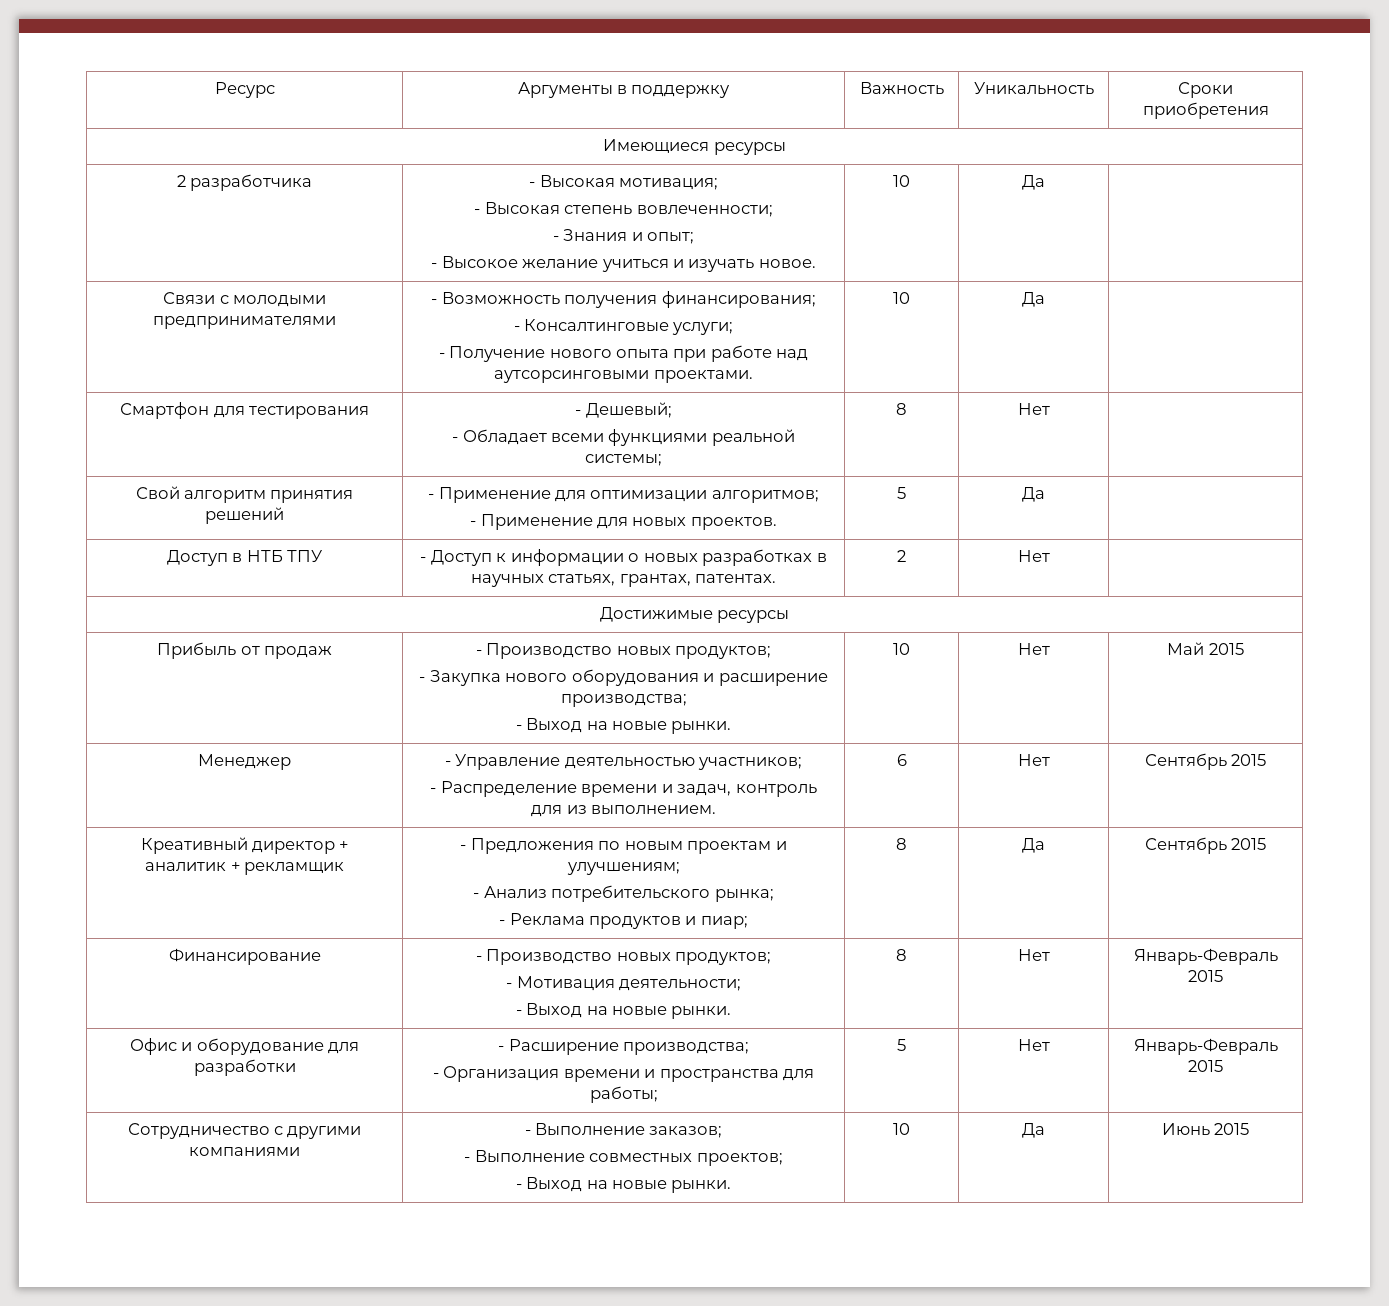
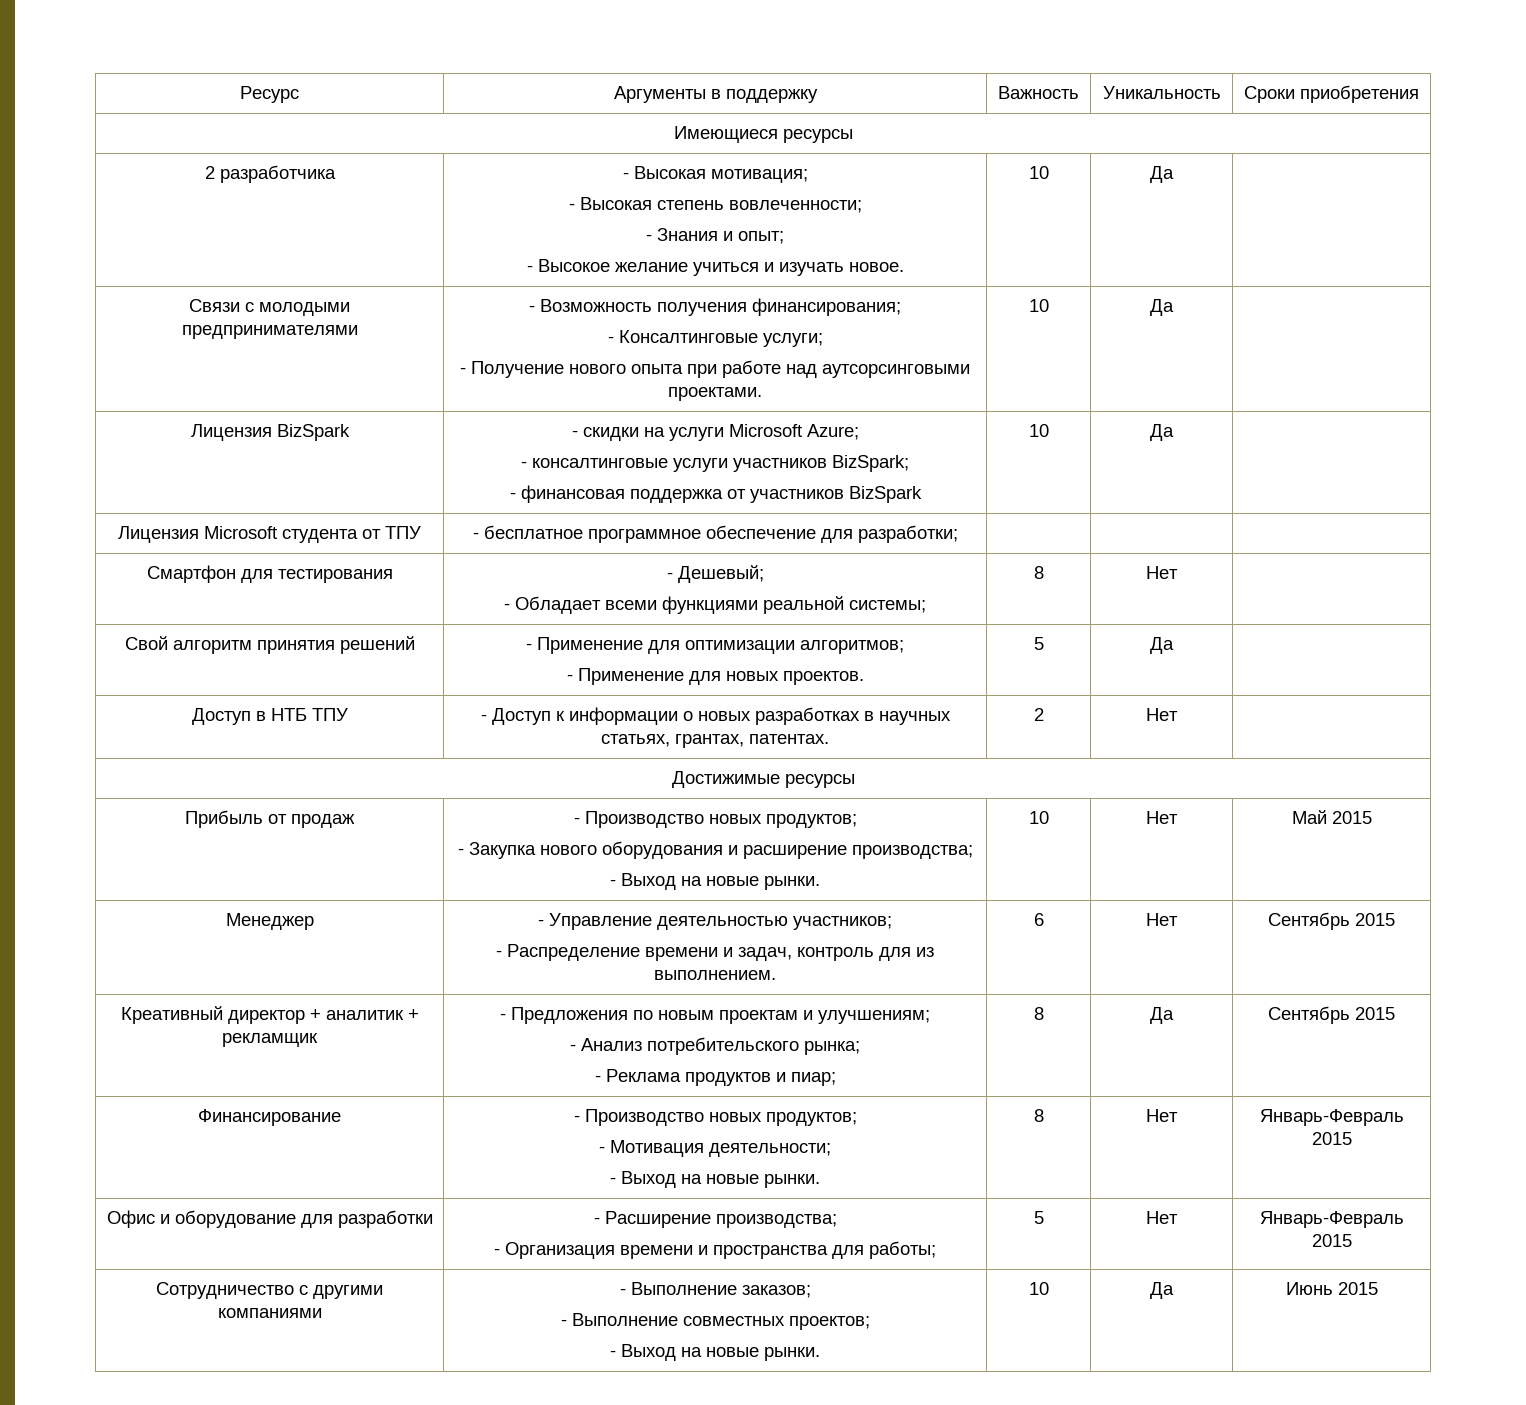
+ Лицензия BizSpark | - скидки на услуги Microsoft Azure;
+ - консалтинговые услуги участников BizSpark;
+ - финансовая поддержка от участников BizSpark | 10 | Да |
+ Лицензия Microsoft студента от ТПУ | - бесплатное программное обеспечение для разработки; | | |

